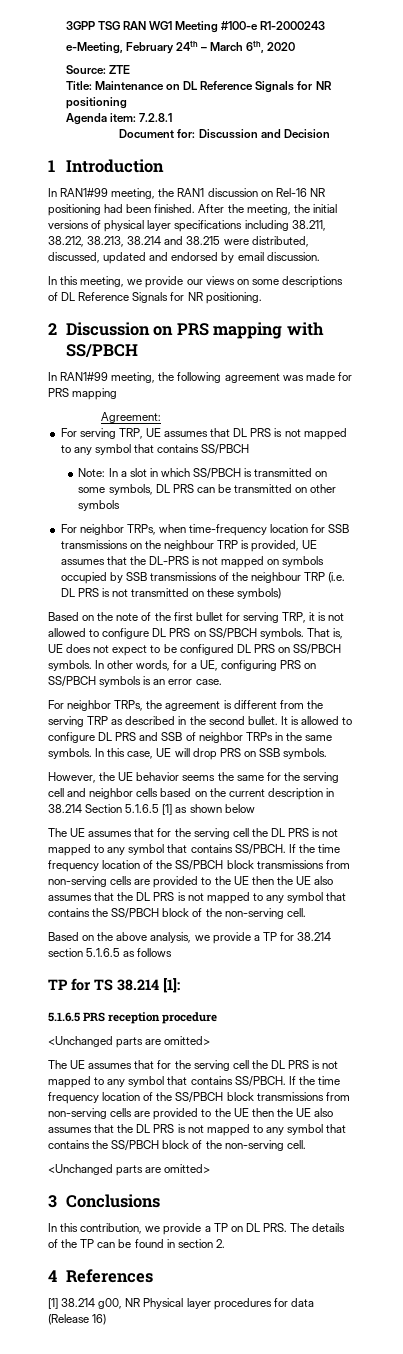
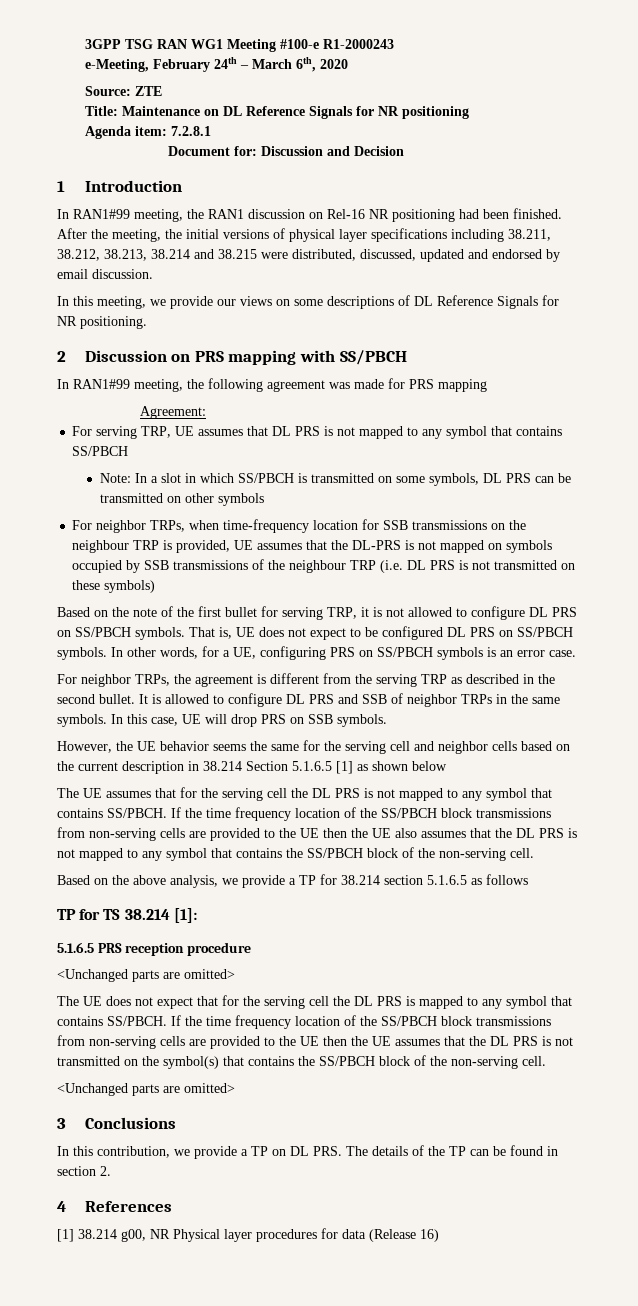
  5.1.6.5 PRS reception procedure
  <Unchanged parts are omitted>
- The UE assumes that for the serving cell the DL PRS is not mapped to any symbol that contains SS/PBCH. If the time frequency location of the SS/PBCH block transmissions from non-serving cells are provided to the UE then the UE also assumes that the DL PRS is not mapped to any symbol that contains the SS/PBCH block of the non-serving cell.
+ The UE does not expect that for the serving cell the DL PRS is mapped to any symbol that contains SS/PBCH. If the time frequency location of the SS/PBCH block transmissions from non-serving cells are provided to the UE then the UE assumes that the DL PRS is not transmitted on the symbol(s) that contains the SS/PBCH block of the non-serving cell.

